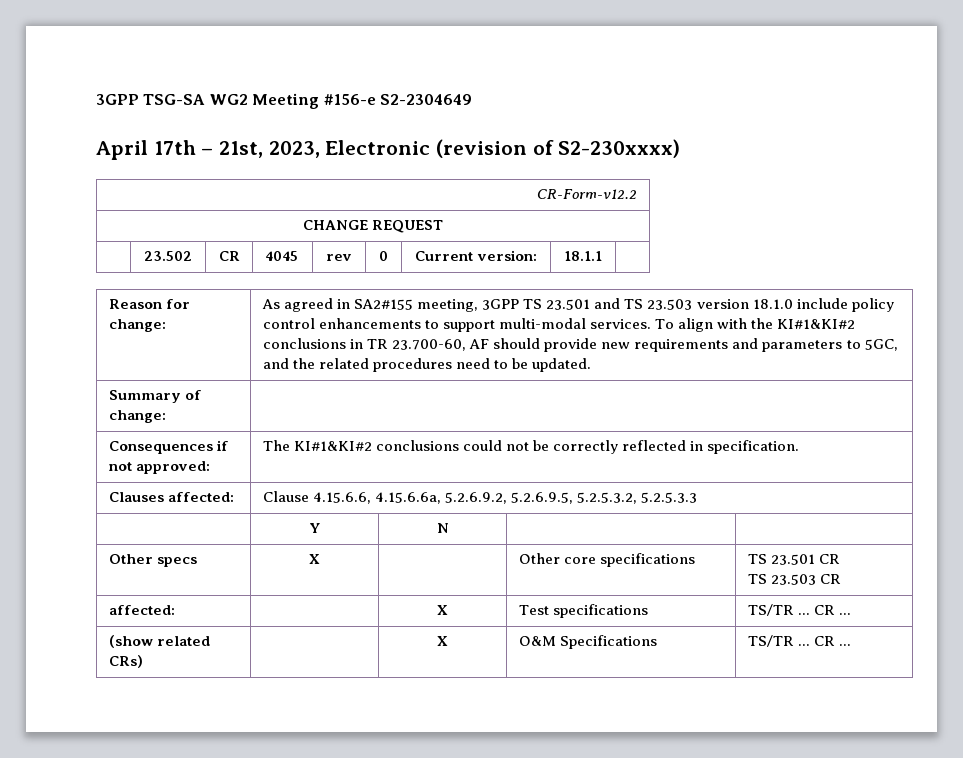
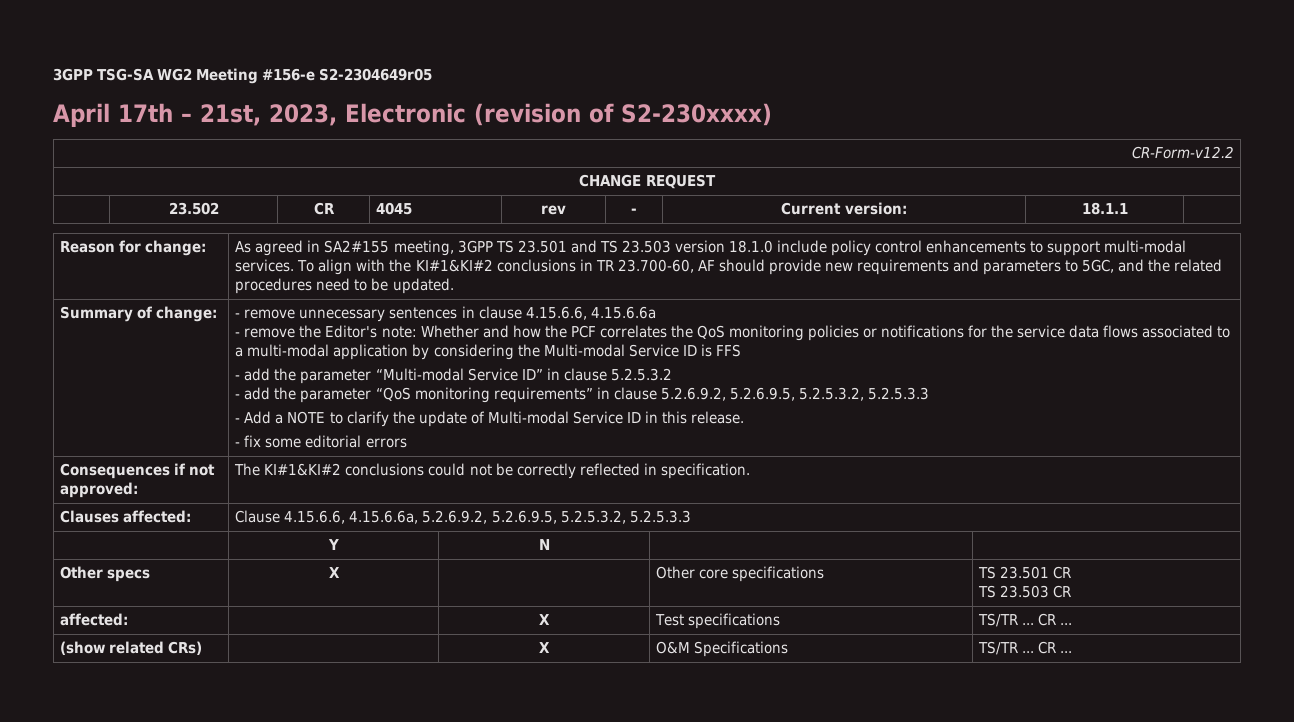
- 3GPP TSG-SA WG2 Meeting #156-e S2-2304649
+ 3GPP TSG-SA WG2 Meeting #156-e S2-2304649r05
- | 23.502 | CR | 4045 | rev | 0 | Current version: | 18.1.1 |
+ | 23.502 | CR | 4045 | rev | - | Current version: | 18.1.1 |
+ - remove unnecessary sentences in clause 4.15.6.6, 4.15.6.6a
+ - remove the Editor's note: Whether and how the PCF correlates the QoS monitoring policies or notifications for the service data flows associated to a multi-modal application by considering the Multi-modal Service ID is FFS
+ - add the parameter “Multi-modal Service ID” in clause 5.2.5.3.2
+ - add the parameter “QoS monitoring requirements” in clause 5.2.6.9.2, 5.2.6.9.5, 5.2.5.3.2, 5.2.5.3.3
+ - Add a NOTE to clarify the update of Multi-modal Service ID in this release.
+ - fix some editorial errors

